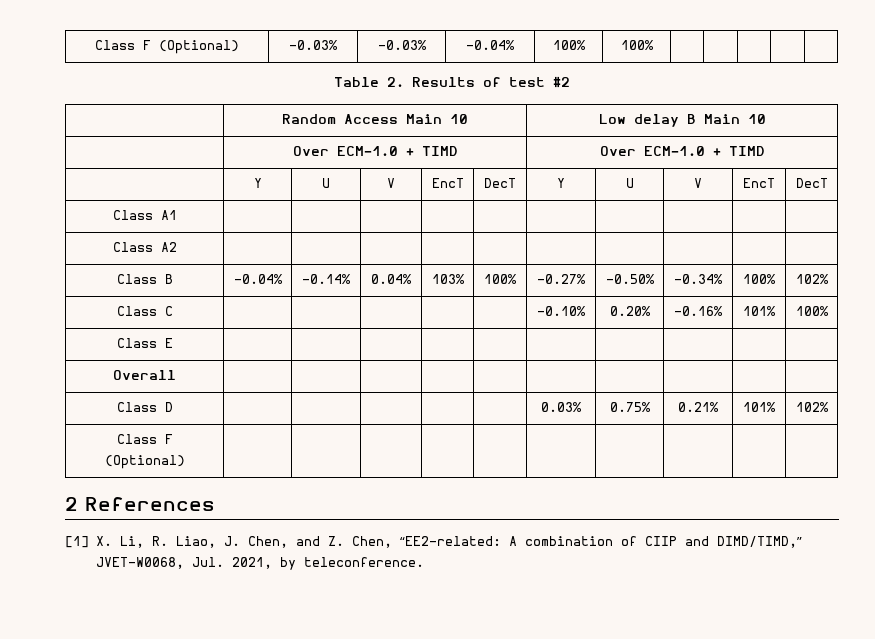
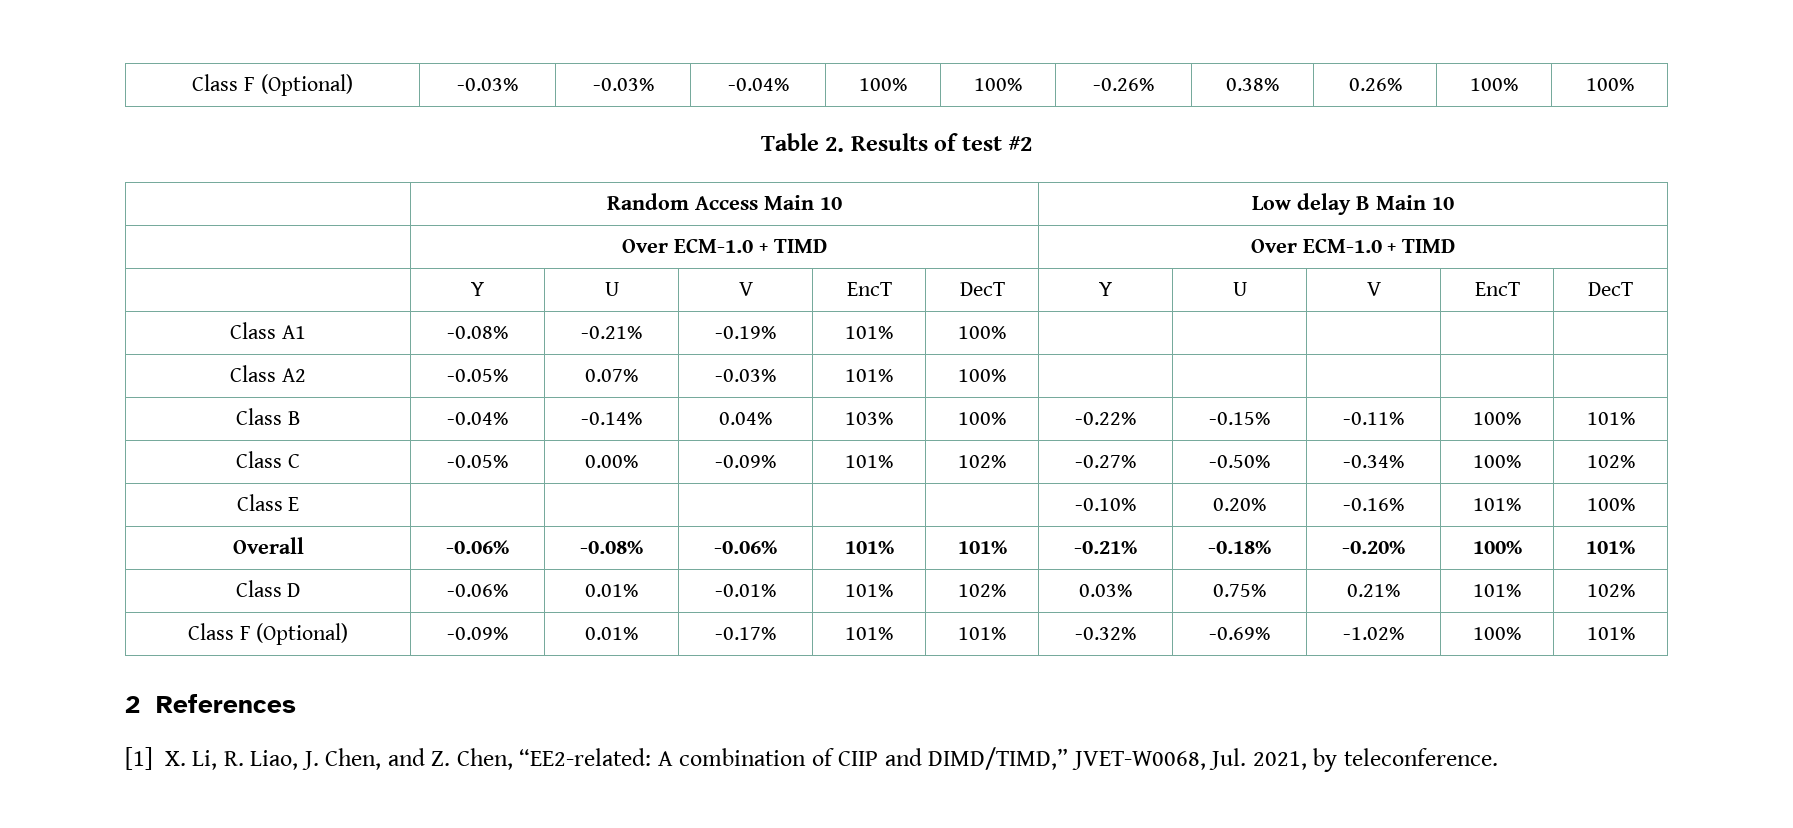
- Class F (Optional) | -0.03% | -0.03% | -0.04% | 100% | 100% | | | | |
+ Class F (Optional) | -0.03% | -0.03% | -0.04% | 100% | 100% | -0.26% | 0.38% | 0.26% | 100% | 100%
- Class A1 | | | | | | | | | |
- Class A2 | | | | | | | | | |
+ Class A1 | -0.08% | -0.21% | -0.19% | 101% | 100% | | | | |
+ Class A2 | -0.05% | 0.07% | -0.03% | 101% | 100% | | | | |
- Class B | -0.04% | -0.14% | 0.04% | 103% | 100% | -0.27% | -0.50% | -0.34% | 100% | 102%
+ Class B | -0.04% | -0.14% | 0.04% | 103% | 100% | -0.22% | -0.15% | -0.11% | 100% | 101%
+ Class C | -0.05% | 0.00% | -0.09% | 101% | 102% | -0.27% | -0.50% | -0.34% | 100% | 102%
- Class C | | | | | | -0.10% | 0.20% | -0.16% | 101% | 100%
+ Class E | | | | | | -0.10% | 0.20% | -0.16% | 101% | 100%
- Class E | | | | | | | | | |
- Overall | | | | | | | | | |
- Class D | | | | | | 0.03% | 0.75% | 0.21% | 101% | 102%
+ Overall | -0.06% | -0.08% | -0.06% | 101% | 101% | -0.21% | -0.18% | -0.20% | 100% | 101%
+ Class D | -0.06% | 0.01% | -0.01% | 101% | 102% | 0.03% | 0.75% | 0.21% | 101% | 102%
- Class F (Optional) | | | | | | | | | |
+ Class F (Optional) | -0.09% | 0.01% | -0.17% | 101% | 101% | -0.32% | -0.69% | -1.02% | 100% | 101%

